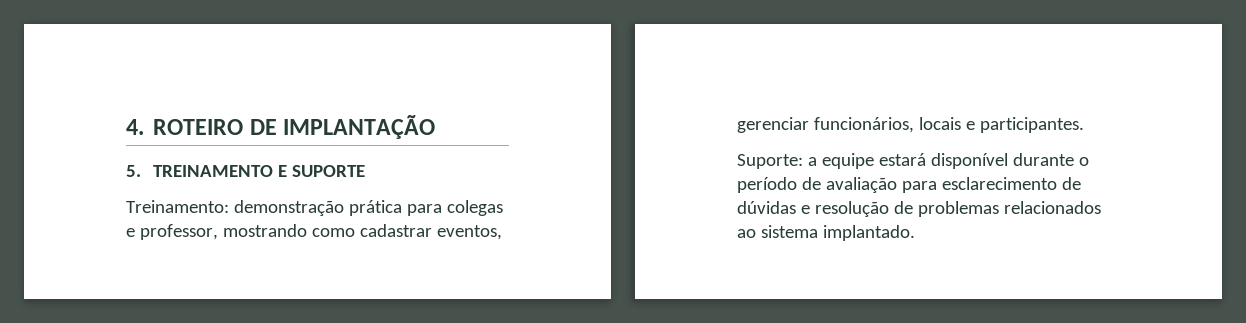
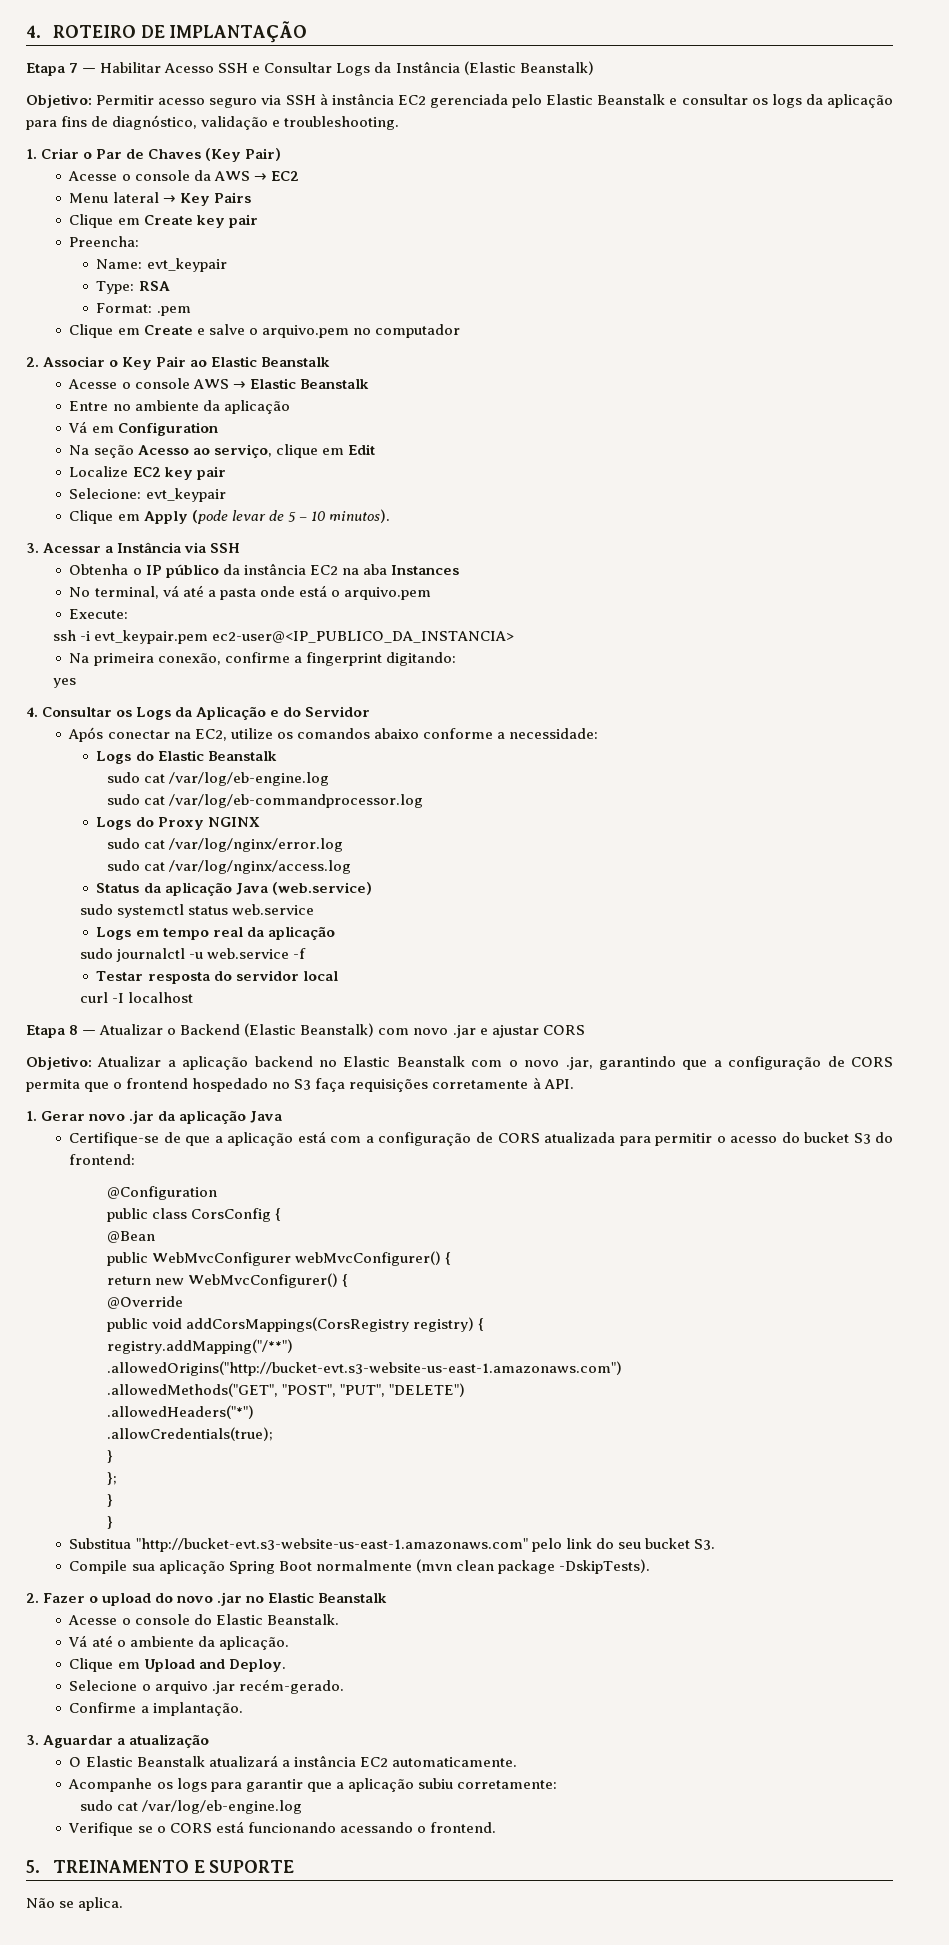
+ Etapa 7 — Habilitar Acesso SSH e Consultar Logs da Instância (Elastic Beanstalk)
+ Objetivo: Permitir acesso seguro via SSH à instância EC2 gerenciada pelo Elastic Beanstalk e consultar os logs da aplicação para fins de diagnóstico, validação e troubleshooting.
+ 1. Criar o Par de Chaves (Key Pair)
+ Acesse o console da AWS → EC2
+ Menu lateral → Key Pairs
+ Clique em Create key pair
+ Preencha:
+ Name: evt_keypair
+ Type: RSA
+ Format: .pem
+ Clique em Create e salve o arquivo.pem no computador
+ 2. Associar o Key Pair ao Elastic Beanstalk
+ Acesse o console AWS → Elastic Beanstalk
+ Entre no ambiente da aplicação
+ Vá em Configuration
+ Na seção Acesso ao serviço, clique em Edit
+ Localize EC2 key pair
+ Selecione: evt_keypair
+ Clique em Apply (pode levar de 5 – 10 minutos).
+ 3. Acessar a Instância via SSH
+ Obtenha o IP público da instância EC2 na aba Instances
+ No terminal, vá até a pasta onde está o arquivo.pem
+ Execute:
+ ssh -i evt_keypair.pem ec2-user@<IP_PUBLICO_DA_INSTANCIA>
+ Na primeira conexão, confirme a fingerprint digitando:
+ yes
+ 4. Consultar os Logs da Aplicação e do Servidor
+ Após conectar na EC2, utilize os comandos abaixo conforme a necessidade:
+ Logs do Elastic Beanstalk
+ sudo cat /var/log/eb-engine.log
+ sudo cat /var/log/eb-commandprocessor.log
+ Logs do Proxy NGINX
+ sudo cat /var/log/nginx/error.log
+ sudo cat /var/log/nginx/access.log
+ Status da aplicação Java (web.service)
+ sudo systemctl status web.service
+ Logs em tempo real da aplicação
+ sudo journalctl -u web.service -f
+ Testar resposta do servidor local
+ curl -I localhost
+ Etapa 8 — Atualizar o Backend (Elastic Beanstalk) com novo .jar e ajustar CORS
+ Objetivo: Atualizar a aplicação backend no Elastic Beanstalk com o novo .jar, garantindo que a configuração de CORS permita que o frontend hospedado no S3 faça requisições corretamente à API.
+ 1. Gerar novo .jar da aplicação Java
+ Certifique-se de que a aplicação está com a configuração de CORS atualizada para permitir o acesso do bucket S3 do frontend:
+ @Configuration
+ public class CorsConfig {
+ @Bean
+ public WebMvcConfigurer webMvcConfigurer() {
+ return new WebMvcConfigurer() {
+ @Override
+ public void addCorsMappings(CorsRegistry registry) {
+ registry.addMapping("/**")
+ .allowedOrigins("http://bucket-evt.s3-website-us-east-1.amazonaws.com")
+ .allowedMethods("GET", "POST", "PUT", "DELETE")
+ .allowedHeaders("*")
+ .allowCredentials(true);
+ }
+ };
+ }
+ }
+ Substitua "http://bucket-evt.s3-website-us-east-1.amazonaws.com" pelo link do seu bucket S3.
+ Compile sua aplicação Spring Boot normalmente (mvn clean package -DskipTests).
+ 2. Fazer o upload do novo .jar no Elastic Beanstalk
+ Acesse o console do Elastic Beanstalk.
+ Vá até o ambiente da aplicação.
+ Clique em Upload and Deploy.
+ Selecione o arquivo .jar recém-gerado.
+ Confirme a implantação.
+ 3. Aguardar a atualização
+ O Elastic Beanstalk atualizará a instância EC2 automaticamente.
+ Acompanhe os logs para garantir que a aplicação subiu corretamente:
+ sudo cat /var/log/eb-engine.log
+ Verifique se o CORS está funcionando acessando o frontend.
  5. TREINAMENTO E SUPORTE
- Treinamento: demonstração prática para colegas e professor, mostrando como cadastrar eventos, gerenciar funcionários, locais e participantes.
- Suporte: a equipe estará disponível durante o período de avaliação para esclarecimento de dúvidas e resolução de problemas relacionados ao sistema implantado.
+ Não se aplica.

